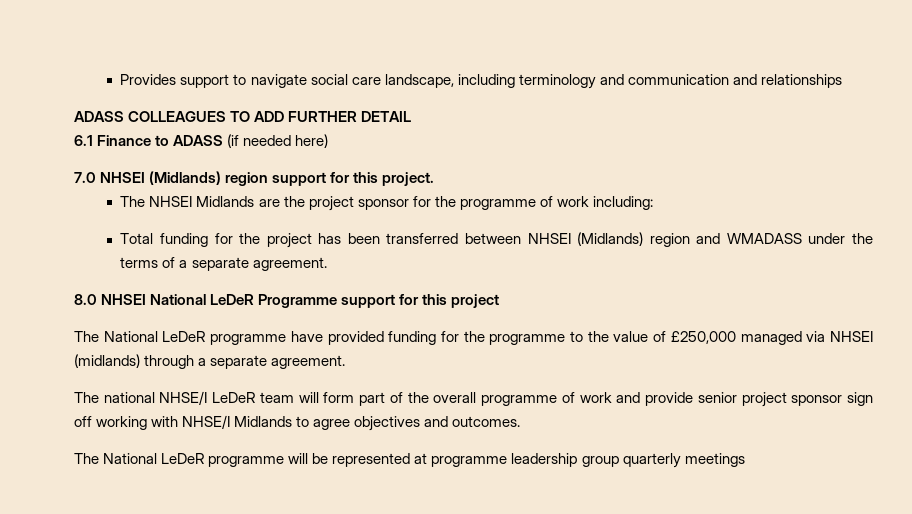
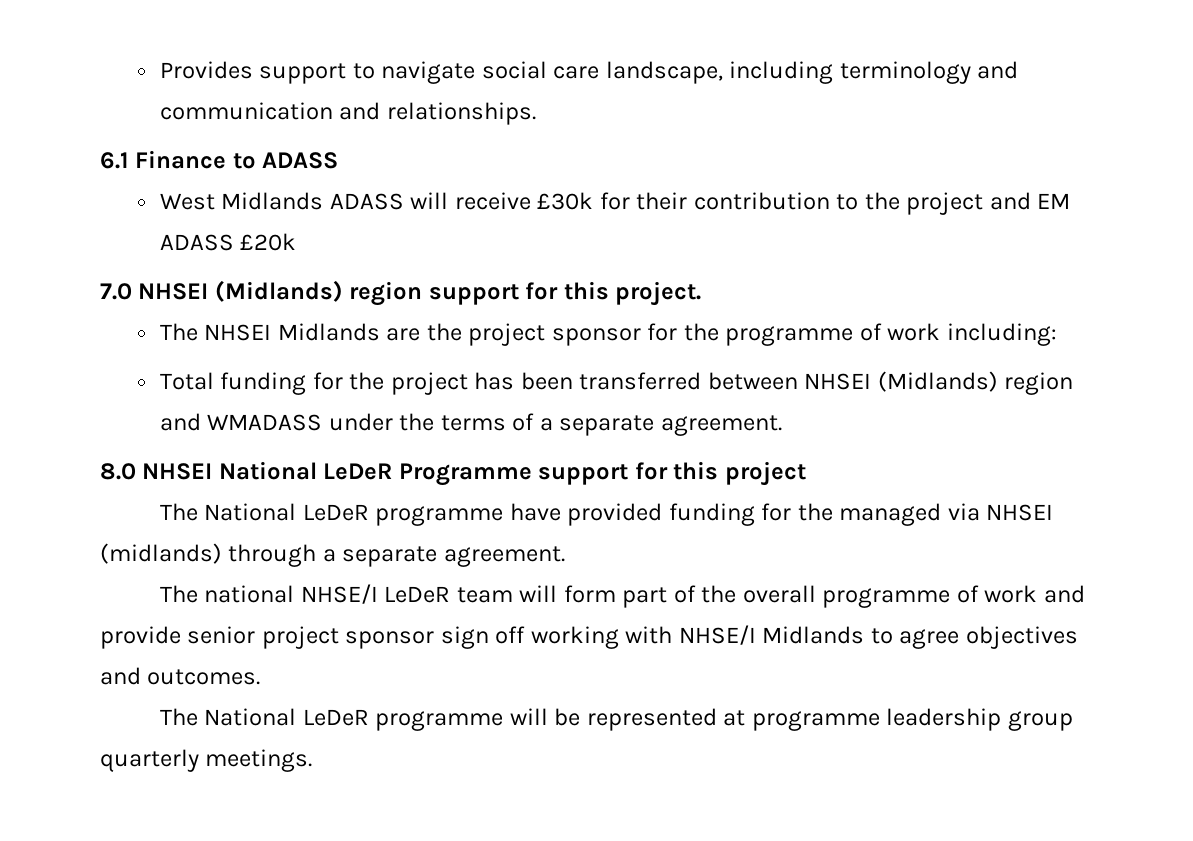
- Provides support to navigate social care landscape, including terminology and communication and relationships
- ADASS COLLEAGUES TO ADD FURTHER DETAIL
- 6.1 Finance to ADASS (if needed here)
+ Provides support to navigate social care landscape, including terminology and communication and relationships.
+ 6.1 Finance to ADASS
+ West Midlands ADASS will receive £30k for their contribution to the project and EM ADASS £20k
- The National LeDeR programme have provided funding for the programme to the value of £250,000 managed via NHSEI (midlands) through a separate agreement.
+ The National LeDeR programme have provided funding for the managed via NHSEI (midlands) through a separate agreement.
- The National LeDeR programme will be represented at programme leadership group quarterly meetings
+ The National LeDeR programme will be represented at programme leadership group quarterly meetings.

